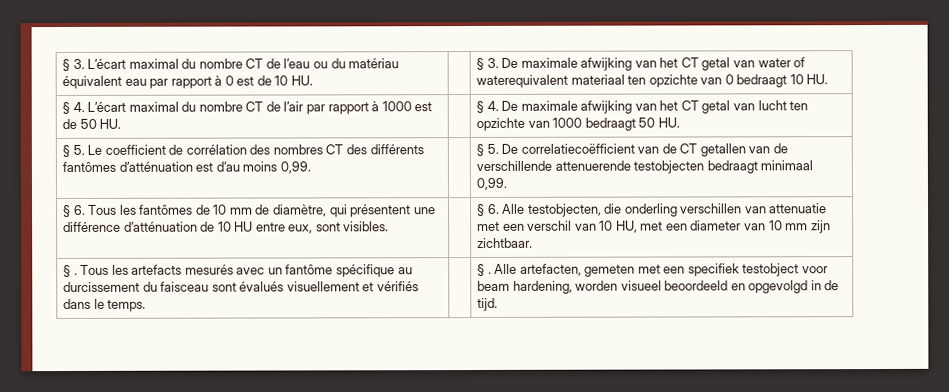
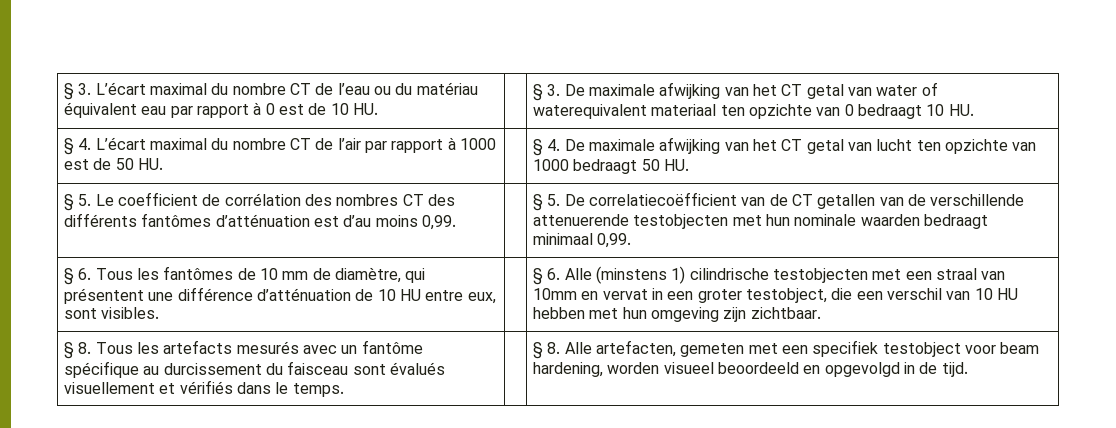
- § 5. Le coefficient de corrélation des nombres CT des différents fantômes d’atténuation est d’au moins 0,99. | | § 5. De correlatiecoëfficient van de CT getallen van de verschillende attenuerende testobjecten bedraagt minimaal 0,99.
+ § 5. Le coefficient de corrélation des nombres CT des différents fantômes d’atténuation est d’au moins 0,99. | | § 5. De correlatiecoëfficient van de CT getallen van de verschillende attenuerende testobjecten met hun nominale waarden bedraagt minimaal 0,99.
- § 6. Alle testobjecten, die onderling verschillen van attenuatie met een verschil van 10 HU, met een diameter van 10 mm zijn zichtbaar.
+ § 6. Alle (minstens 1) cilindrische testobjecten met een straal van 10mm en vervat in een groter testobject, die een verschil van 10 HU hebben met hun omgeving zijn zichtbaar.
- § . Tous les artefacts mesurés avec un fantôme spécifique au durcissement du faisceau sont évalués visuellement et vérifiés dans le temps.
+ § 8. Tous les artefacts mesurés avec un fantôme spécifique au durcissement du faisceau sont évalués visuellement et vérifiés dans le temps.
- § . Alle artefacten, gemeten met een specifiek testobject voor beam hardening, worden visueel beoordeeld en opgevolgd in de tijd.
+ § 8. Alle artefacten, gemeten met een specifiek testobject voor beam hardening, worden visueel beoordeeld en opgevolgd in de tijd.

